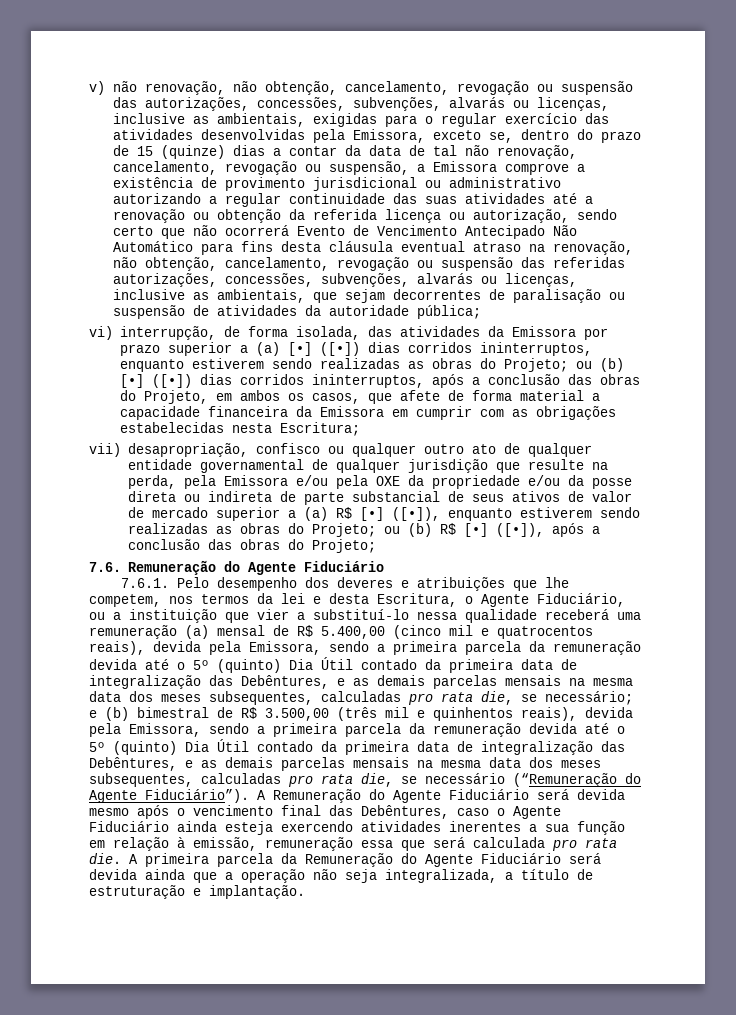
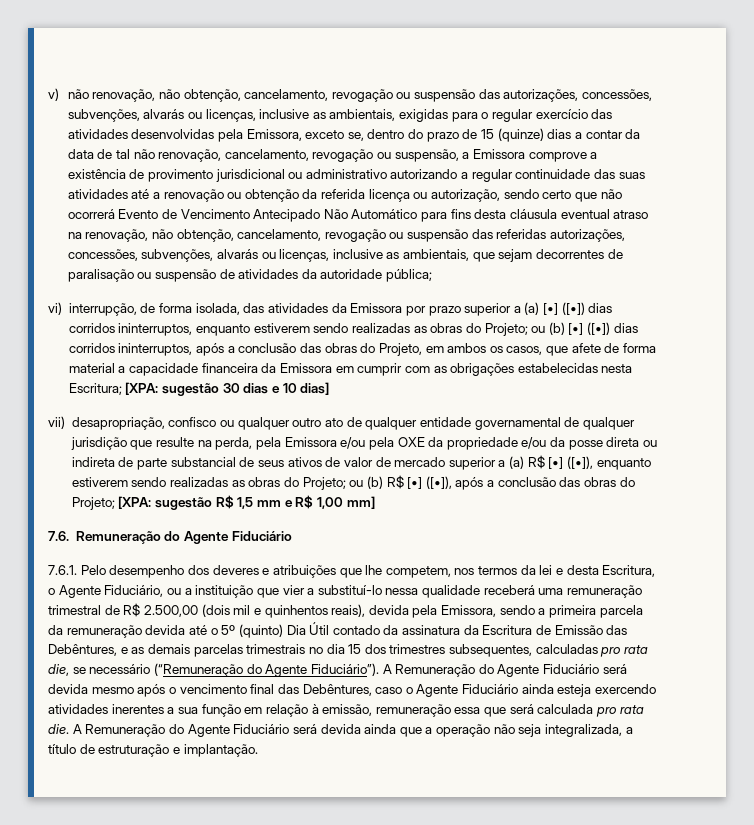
+ [XPA: sugestão 30 dias e 10 dias]
+ [XPA: sugestão R$ 1,5 mm e R$ 1,00 mm]
- 7.6.1. Pelo desempenho dos deveres e atribuições que lhe competem, nos termos da lei e desta Escritura, o Agente Fiduciário, ou a instituição que vier a substituí-lo nessa qualidade receberá uma remuneração (a) mensal de R$ 5.400,00 (cinco mil e quatrocentos reais), devida pela Emissora, sendo a primeira parcela da remuneração devida até o 5º (quinto) Dia Útil contado da primeira data de integralização das Debêntures, e as demais parcelas mensais na mesma data dos meses subsequentes, calculadas pro rata die, se necessário; e (b) bimestral de R$ 3.500,00 (três mil e quinhentos reais), devida pela Emissora, sendo a primeira parcela da remuneração devida até o 5º (quinto) Dia Útil contado da primeira data de integralização das Debêntures, e as demais parcelas mensais na mesma data dos meses subsequentes, calculadas pro rata die, se necessário (“Remuneração do Agente Fiduciário”).
+ 7.6.1. Pelo desempenho dos deveres e atribuições que lhe competem, nos termos da lei e desta Escritura, o Agente Fiduciário, ou a instituição que vier a substituí-lo nessa qualidade receberá uma remuneração trimestral de R$ 2.500,00 (dois mil e quinhentos reais), devida pela Emissora, sendo a primeira parcela da remuneração devida até o 5º (quinto) Dia Útil contado da assinatura da Escritura de Emissão das Debêntures, e as demais parcelas trimestrais no dia 15 dos trimestres subsequentes, calculadas pro rata die, se necessário (“Remuneração do Agente Fiduciário”).
- A primeira parcela da Remuneração do Agente Fiduciário será devida ainda que a operação não seja integralizada, a título de estruturação e implantação.
+ A Remuneração do Agente Fiduciário será devida ainda que a operação não seja integralizada, a título de estruturação e implantação.

